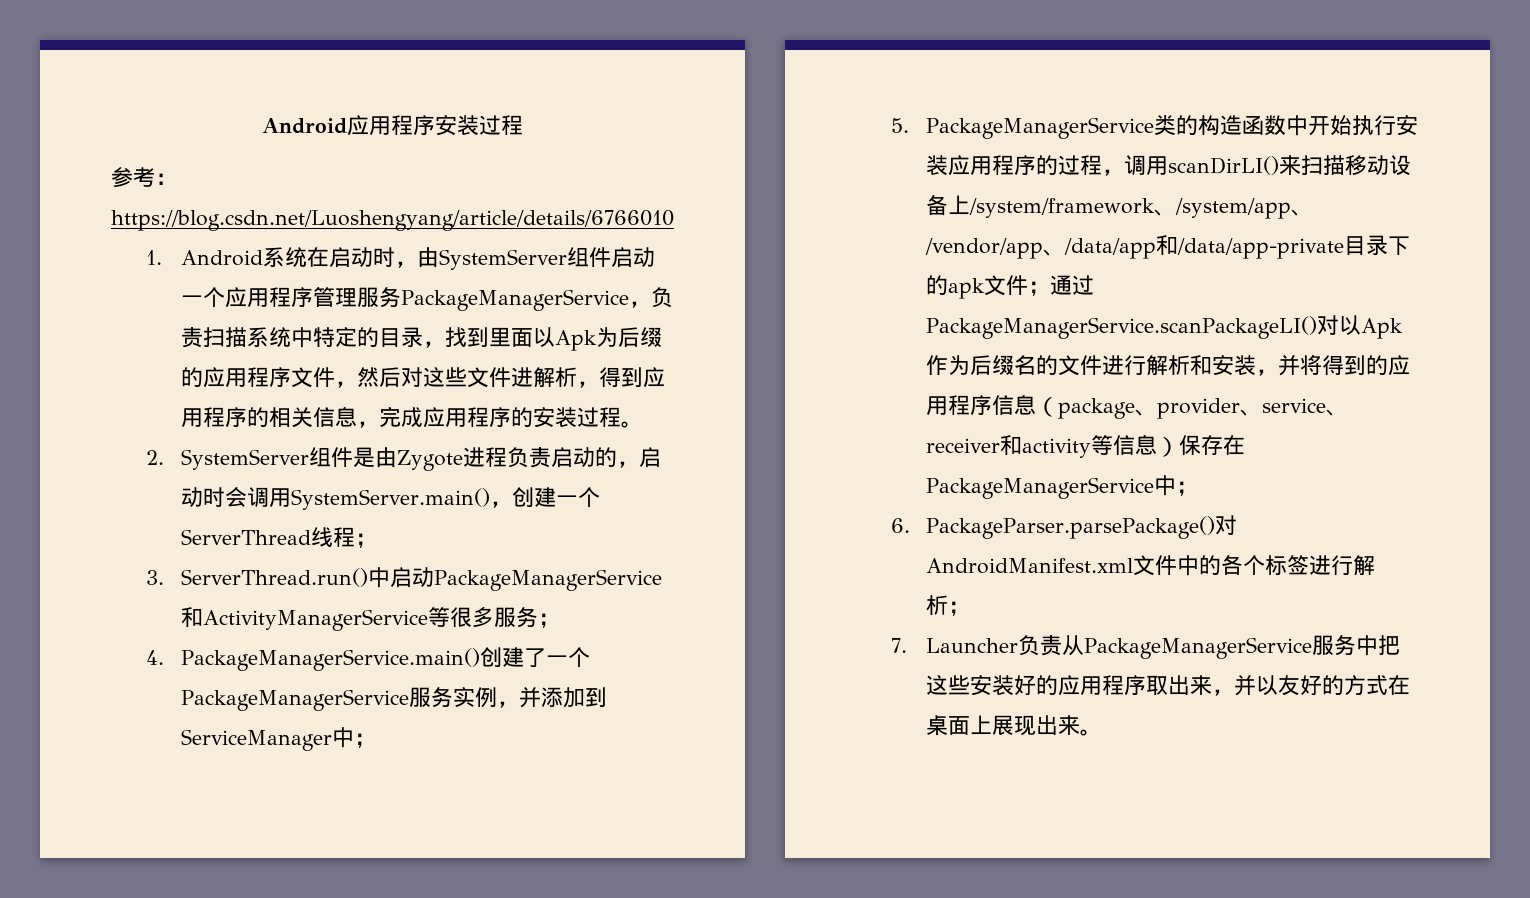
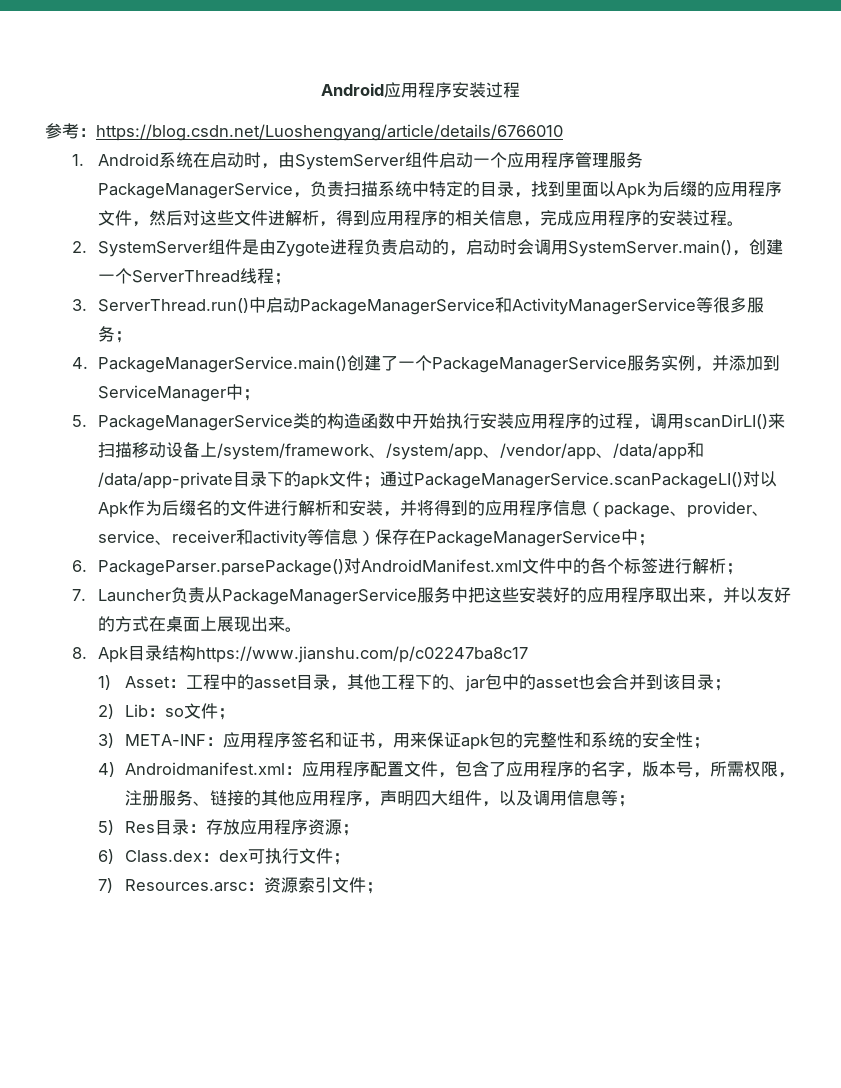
+ 8. Apk目录结构https://www.jianshu.com/p/c02247ba8c17
+ 1) Asset：工程中的asset目录，其他工程下的、jar包中的asset也会合并到该目录；
+ 2) Lib：so文件；
+ 3) META-INF：应用程序签名和证书，用来保证apk包的完整性和系统的安全性；
+ 4) Androidmanifest.xml：应用程序配置文件，包含了应用程序的名字，版本号，所需权限，注册服务、链接的其他应用程序，声明四大组件，以及调用信息等；
+ 5) Res目录：存放应用程序资源；
+ 6) Class.dex：dex可执行文件；
+ 7) Resources.arsc：资源索引文件；

